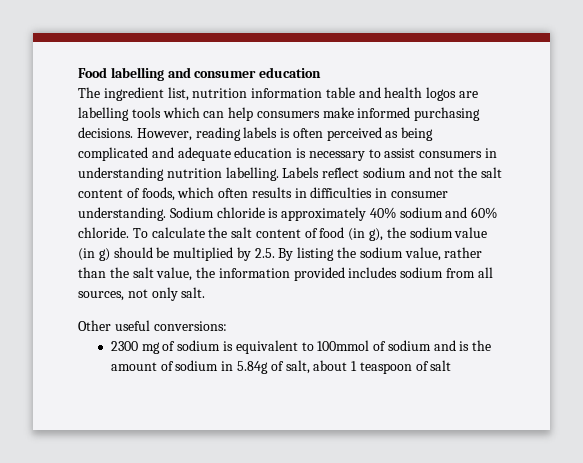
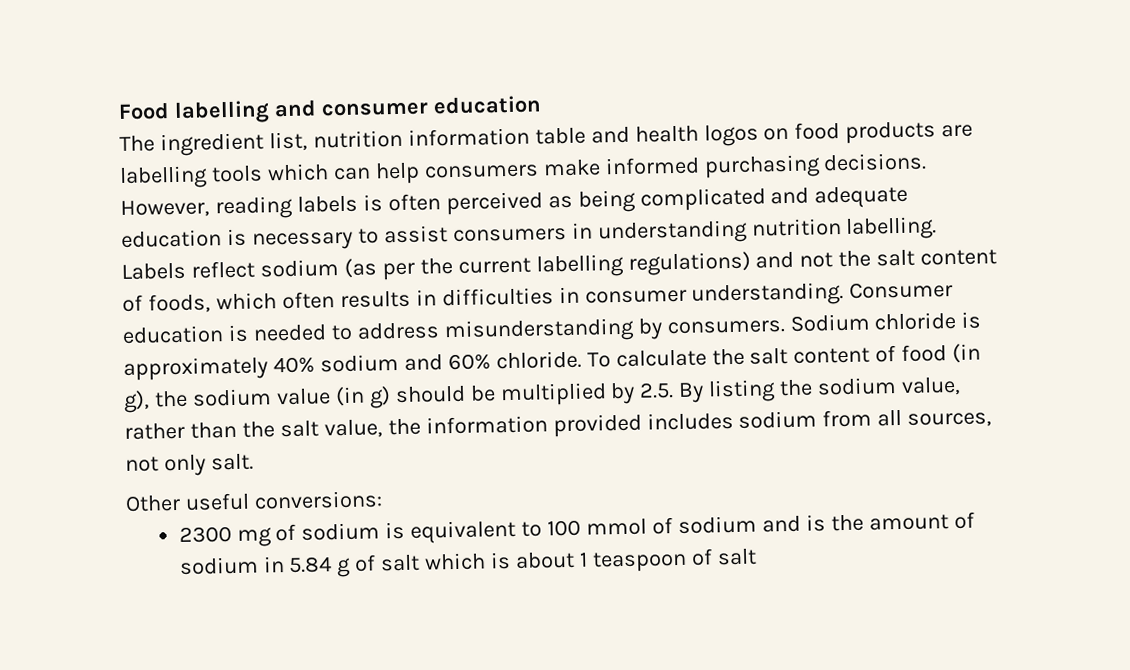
- The ingredient list, nutrition information table and health logos are labelling tools which can help consumers make informed purchasing decisions.
+ The ingredient list, nutrition information table and health logos on food products are labelling tools which can help consumers make informed purchasing decisions.
- Labels reflect sodium and not the salt content of foods, which often results in difficulties in consumer understanding.
+ Labels reflect sodium (as per the current labelling regulations) and not the salt content of foods, which often results in difficulties in consumer understanding.
+ Consumer education is needed to address misunderstanding by consumers.
- 2300 mg of sodium is equivalent to 100mmol of sodium and is the amount of sodium in 5.84g of salt, about 1 teaspoon of salt
+ 2300 mg of sodium is equivalent to 100 mmol of sodium and is the amount of sodium in 5.84 g of salt which is about 1 teaspoon of salt

